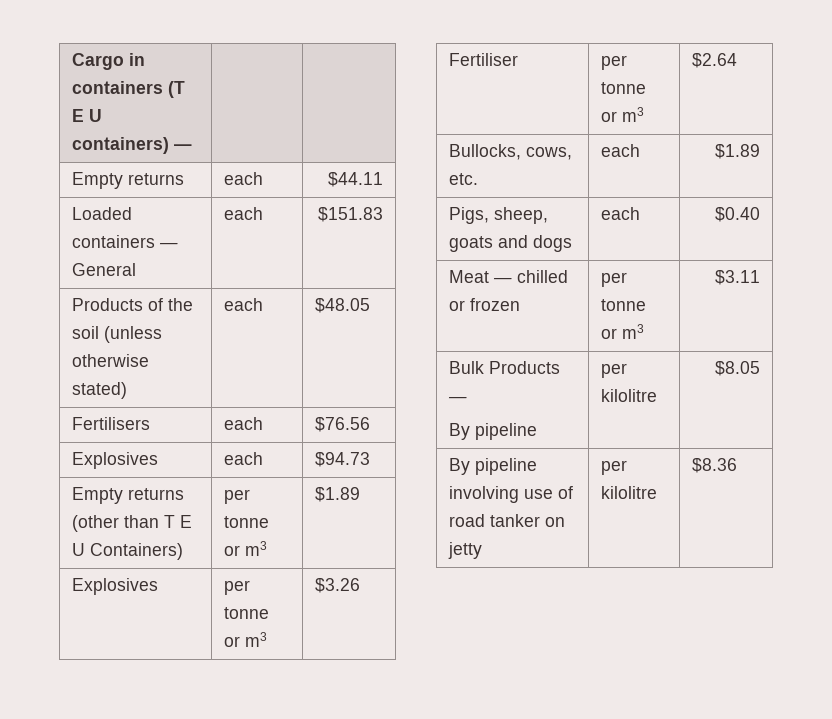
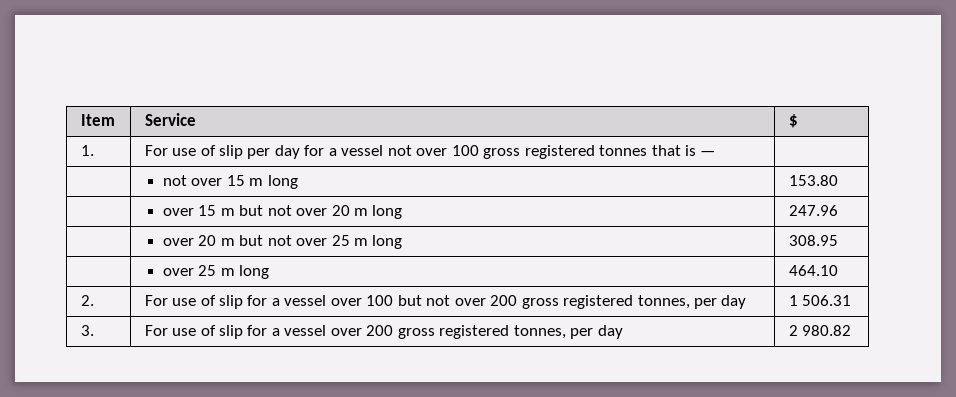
- Cargo in containers (T E U containers) — | |
- Empty returns | each | $44.11
- Loaded containers — General | each | $151.83
- Products of the soil (unless otherwise stated) | each | $48.05
- Fertilisers | each | $76.56
- Explosives | each | $94.73
- Empty returns (other than T E U Containers) | per tonne or m3 | $1.89
- Explosives | per tonne or m3 | $3.26
- Fertiliser | per tonne or m3 | $2.64
- Bullocks, cows, etc. | each | $1.89
- Pigs, sheep, goats and dogs | each | $0.40
- Meat — chilled or frozen | per tonne or m3 | $3.11
- Bulk Products —
- By pipeline | per kilolitre | $8.05
- By pipeline involving use of road tanker on jetty | per kilolitre | $8.36
+ Item | Service | $
+ 1. | For use of slip per day for a vessel not over 100 gross registered tonnes that is — |
+ | not over 15 m long | 153.80
+ | over 15 m but not over 20 m long | 247.96
+ | over 20 m but not over 25 m long | 308.95
+ | over 25 m long | 464.10
+ 2. | For use of slip for a vessel over 100 but not over 200 gross registered tonnes, per day | 1 506.31
+ 3. | For use of slip for a vessel over 200 gross registered tonnes, per day | 2 980.82

